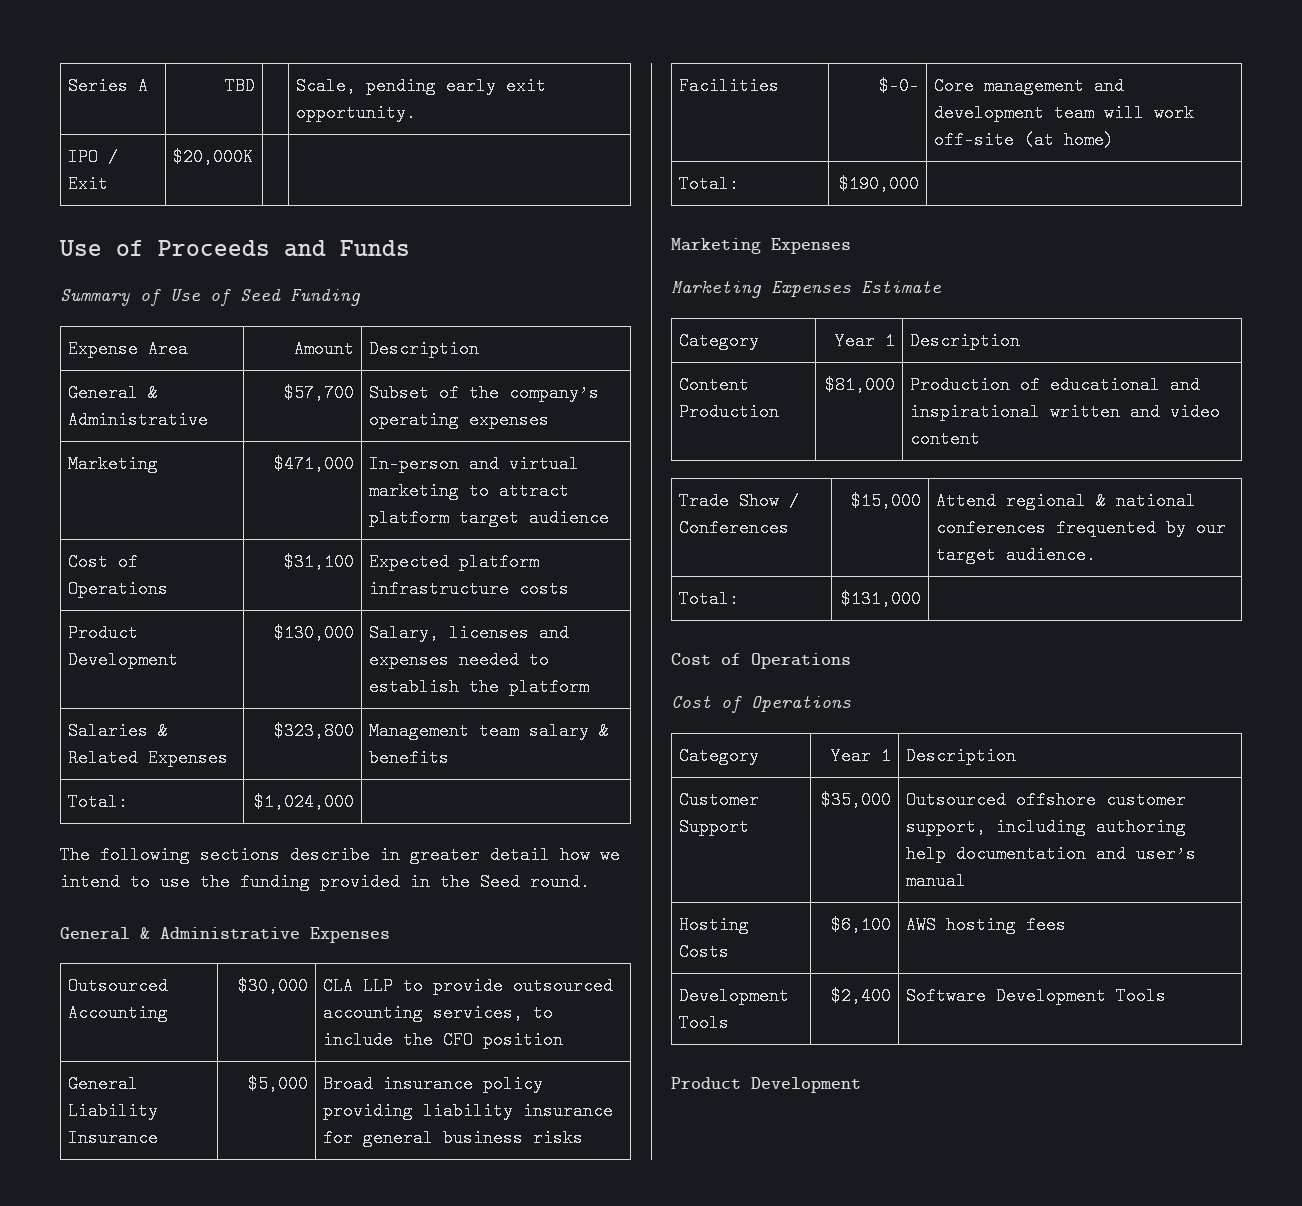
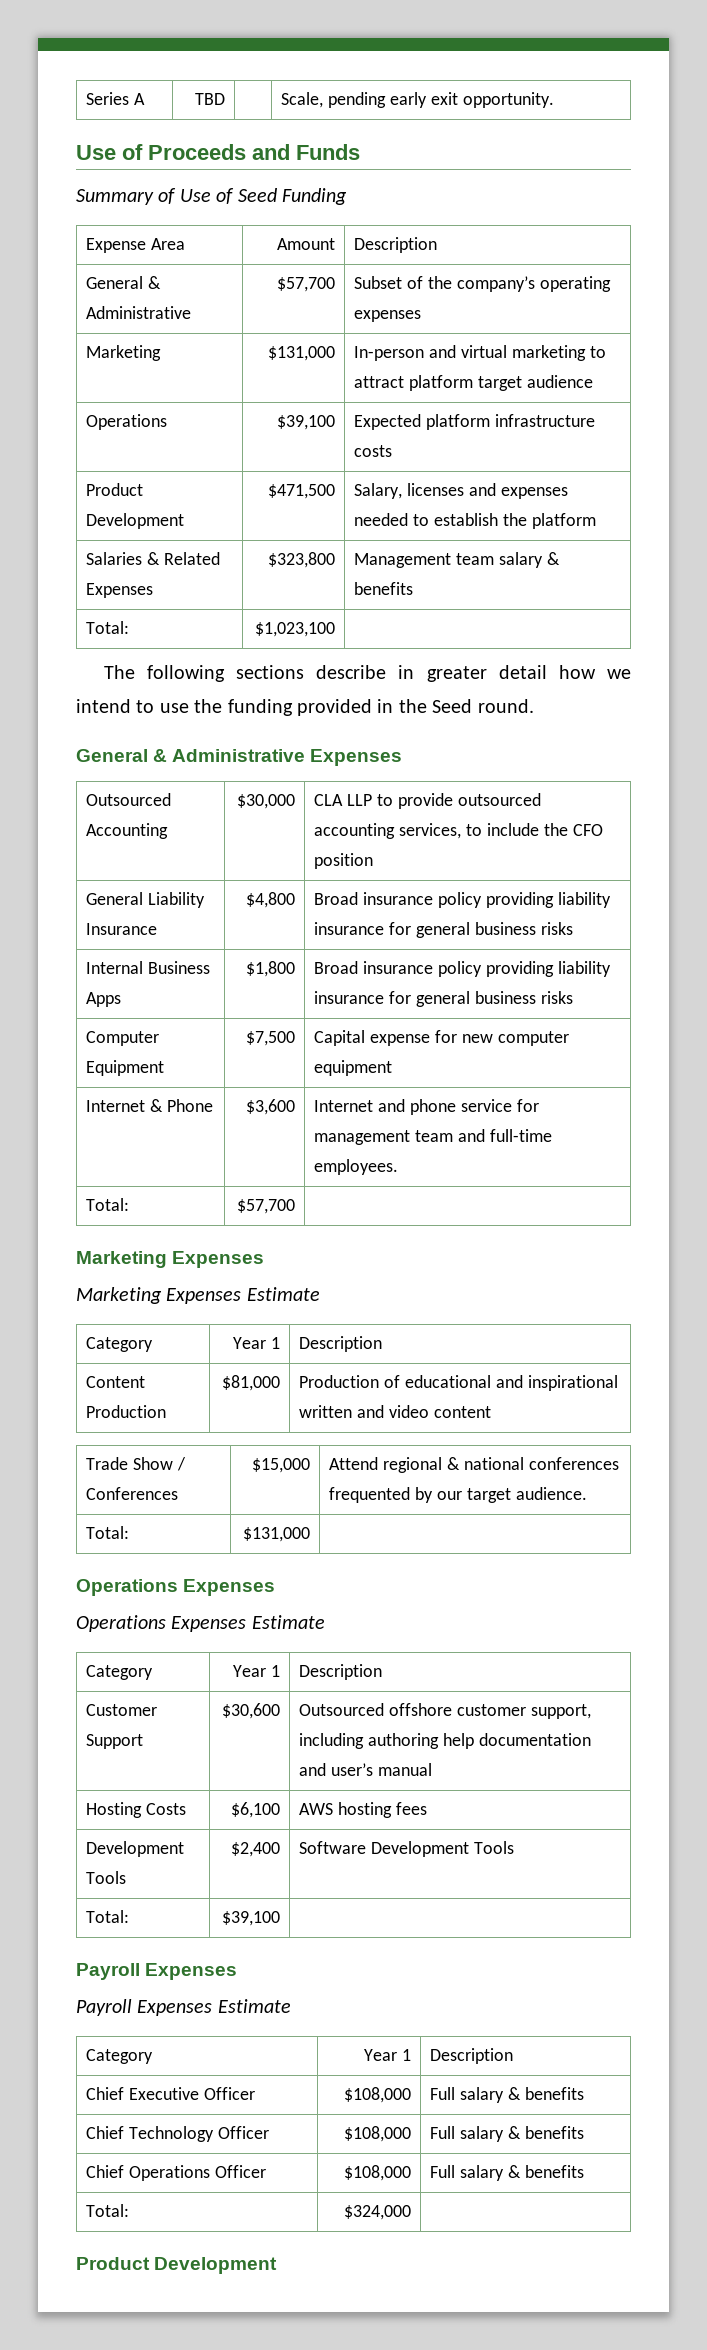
- IPO / Exit | $20,000K | |
- Marketing | $471,000 | In-person and virtual marketing to attract platform target audience
+ Marketing | $131,000 | In-person and virtual marketing to attract platform target audience
- Cost of Operations | $31,100 | Expected platform infrastructure costs
+ Operations | $39,100 | Expected platform infrastructure costs
- Product Development | $130,000 | Salary, licenses and expenses needed to establish the platform
+ Product Development | $471,500 | Salary, licenses and expenses needed to establish the platform
- Total: | $1,024,000 |
+ Total: | $1,023,100 |
- General Liability Insurance | $5,000 | Broad insurance policy providing liability insurance for general business risks
+ General Liability Insurance | $4,800 | Broad insurance policy providing liability insurance for general business risks
- Facilities | $-0- | Core management and development team will work off-site (at home)
- Total: | $190,000 |
+ Internal Business Apps | $1,800 | Broad insurance policy providing liability insurance for general business risks
+ Computer Equipment | $7,500 | Capital expense for new computer equipment
+ Internet & Phone | $3,600 | Internet and phone service for management team and full-time employees.
+ Total: | $57,700 |
  Total: | $131,000 |
- Cost of Operations
- Cost of Operations
+ Operations Expenses
+ Operations Expenses Estimate
- Customer Support | $35,000 | Outsourced offshore customer support, including authoring help documentation and user’s manual
+ Customer Support | $30,600 | Outsourced offshore customer support, including authoring help documentation and user’s manual
+ Total: | $39,100 |
+ Payroll Expenses
+ Payroll Expenses Estimate
+ Category | Year 1 | Description
+ Chief Executive Officer | $108,000 | Full salary & benefits
+ Chief Technology Officer | $108,000 | Full salary & benefits
+ Chief Operations Officer | $108,000 | Full salary & benefits
+ Total: | $324,000 |

